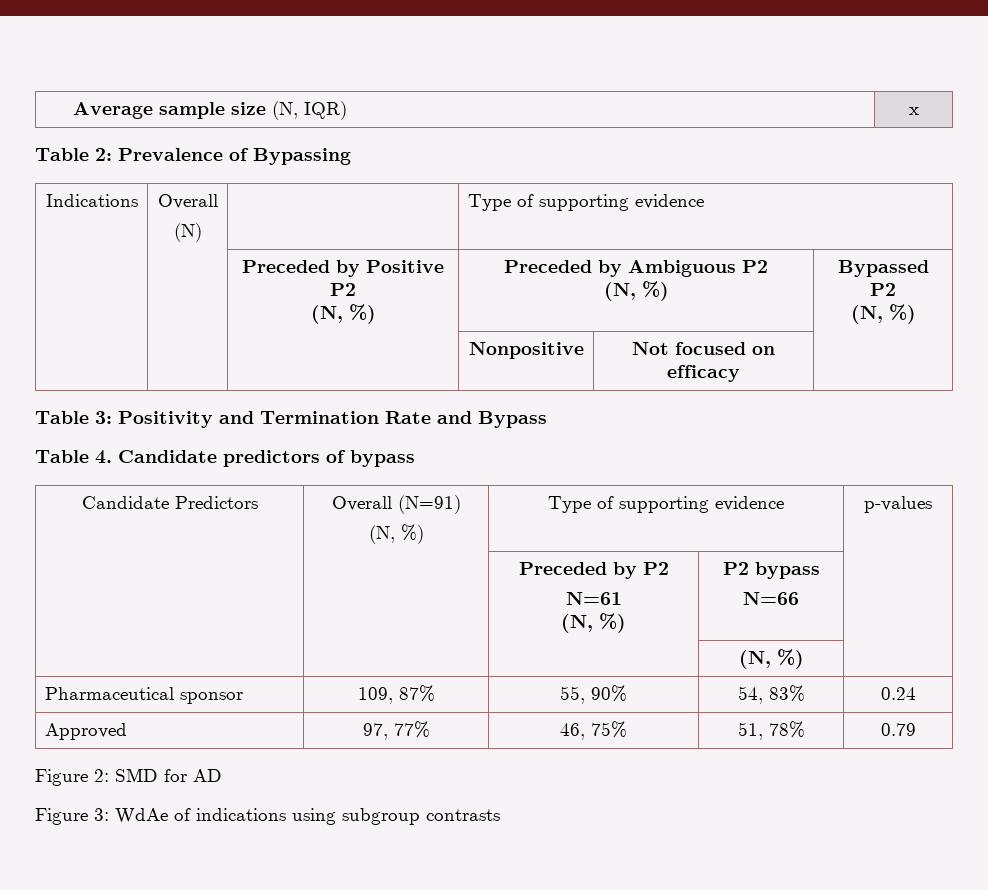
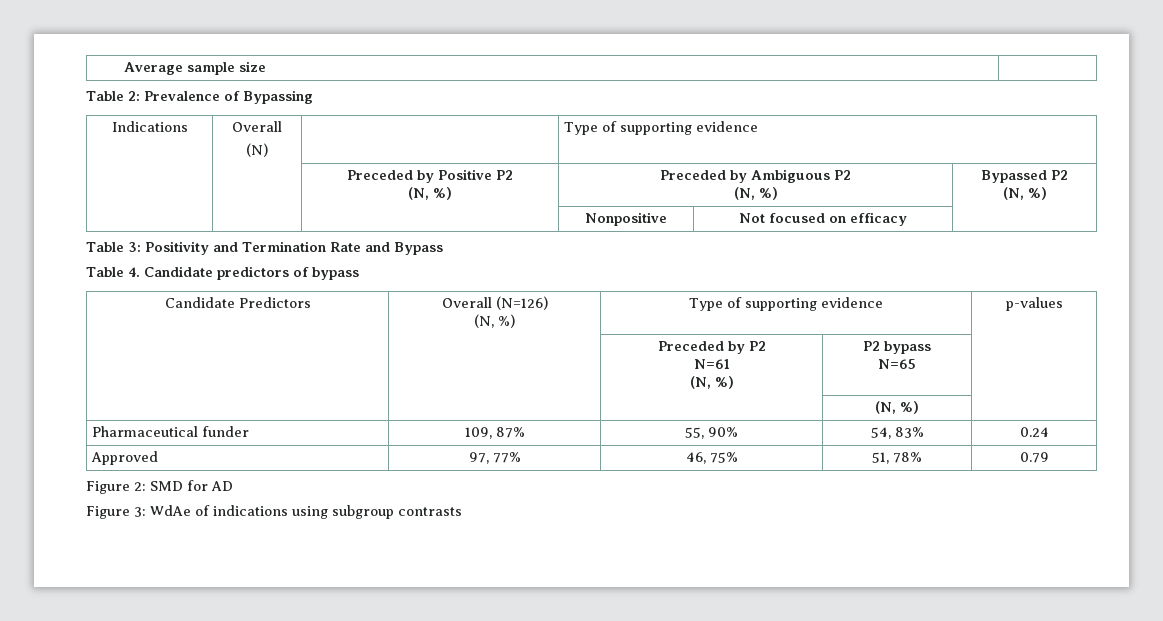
- Average sample size (N, IQR) | x
+ Average sample size |
- Candidate Predictors | Overall (N=91)
+ Candidate Predictors | Overall (N=126)
  | | Preceded by P2
  N=61
  (N, %) | P2 bypass
- N=66 |
+ N=65 |
- Pharmaceutical sponsor | 109, 87% | 55, 90% | 54, 83% | 0.24
+ Pharmaceutical funder | 109, 87% | 55, 90% | 54, 83% | 0.24

